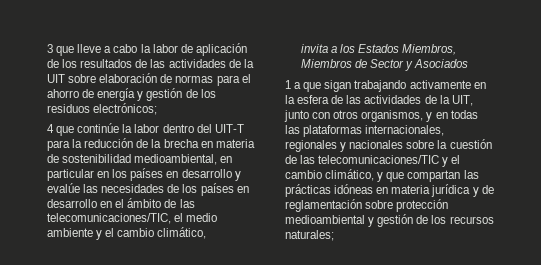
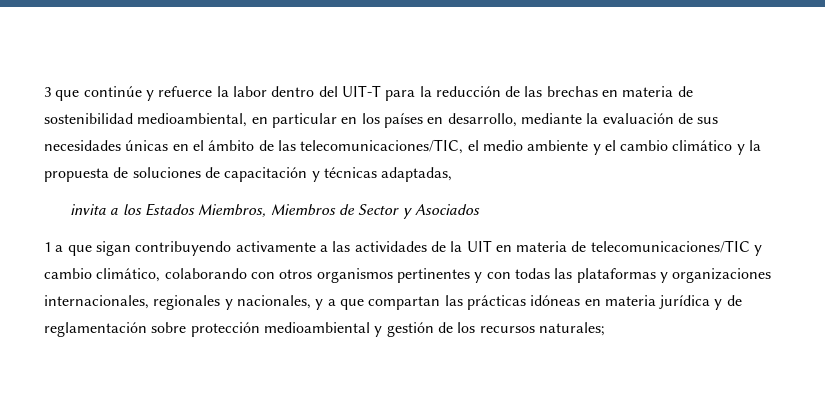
- 3 que lleve a cabo la labor de aplicación de los resultados de las actividades de la UIT sobre elaboración de normas para el ahorro de energía y gestión de los residuos electrónicos;
- 4 que continúe la labor dentro del UIT-T para la reducción de la brecha en materia de sostenibilidad medioambiental, en particular en los países en desarrollo y evalúe las necesidades de los países en desarrollo en el ámbito de las telecomunicaciones/TIC, el medio ambiente y el cambio climático,
+ 3 que continúe y refuerce la labor dentro del UIT-T para la reducción de las brechas en materia de sostenibilidad medioambiental, en particular en los países en desarrollo, mediante la evaluación de sus necesidades únicas en el ámbito de las telecomunicaciones/TIC, el medio ambiente y el cambio climático y la propuesta de soluciones de capacitación y técnicas adaptadas,
- 1 a que sigan trabajando activamente en la esfera de las actividades de la UIT, junto con otros organismos, y en todas las plataformas internacionales, regionales y nacionales sobre la cuestión de las telecomunicaciones/TIC y el cambio climático, y que compartan las prácticas idóneas en materia jurídica y de reglamentación sobre protección medioambiental y gestión de los recursos naturales;
+ 1 a que sigan contribuyendo activamente a las actividades de la UIT en materia de telecomunicaciones/TIC y cambio climático, colaborando con otros organismos pertinentes y con todas las plataformas y organizaciones internacionales, regionales y nacionales, y a que compartan las prácticas idóneas en materia jurídica y de reglamentación sobre protección medioambiental y gestión de los recursos naturales;

